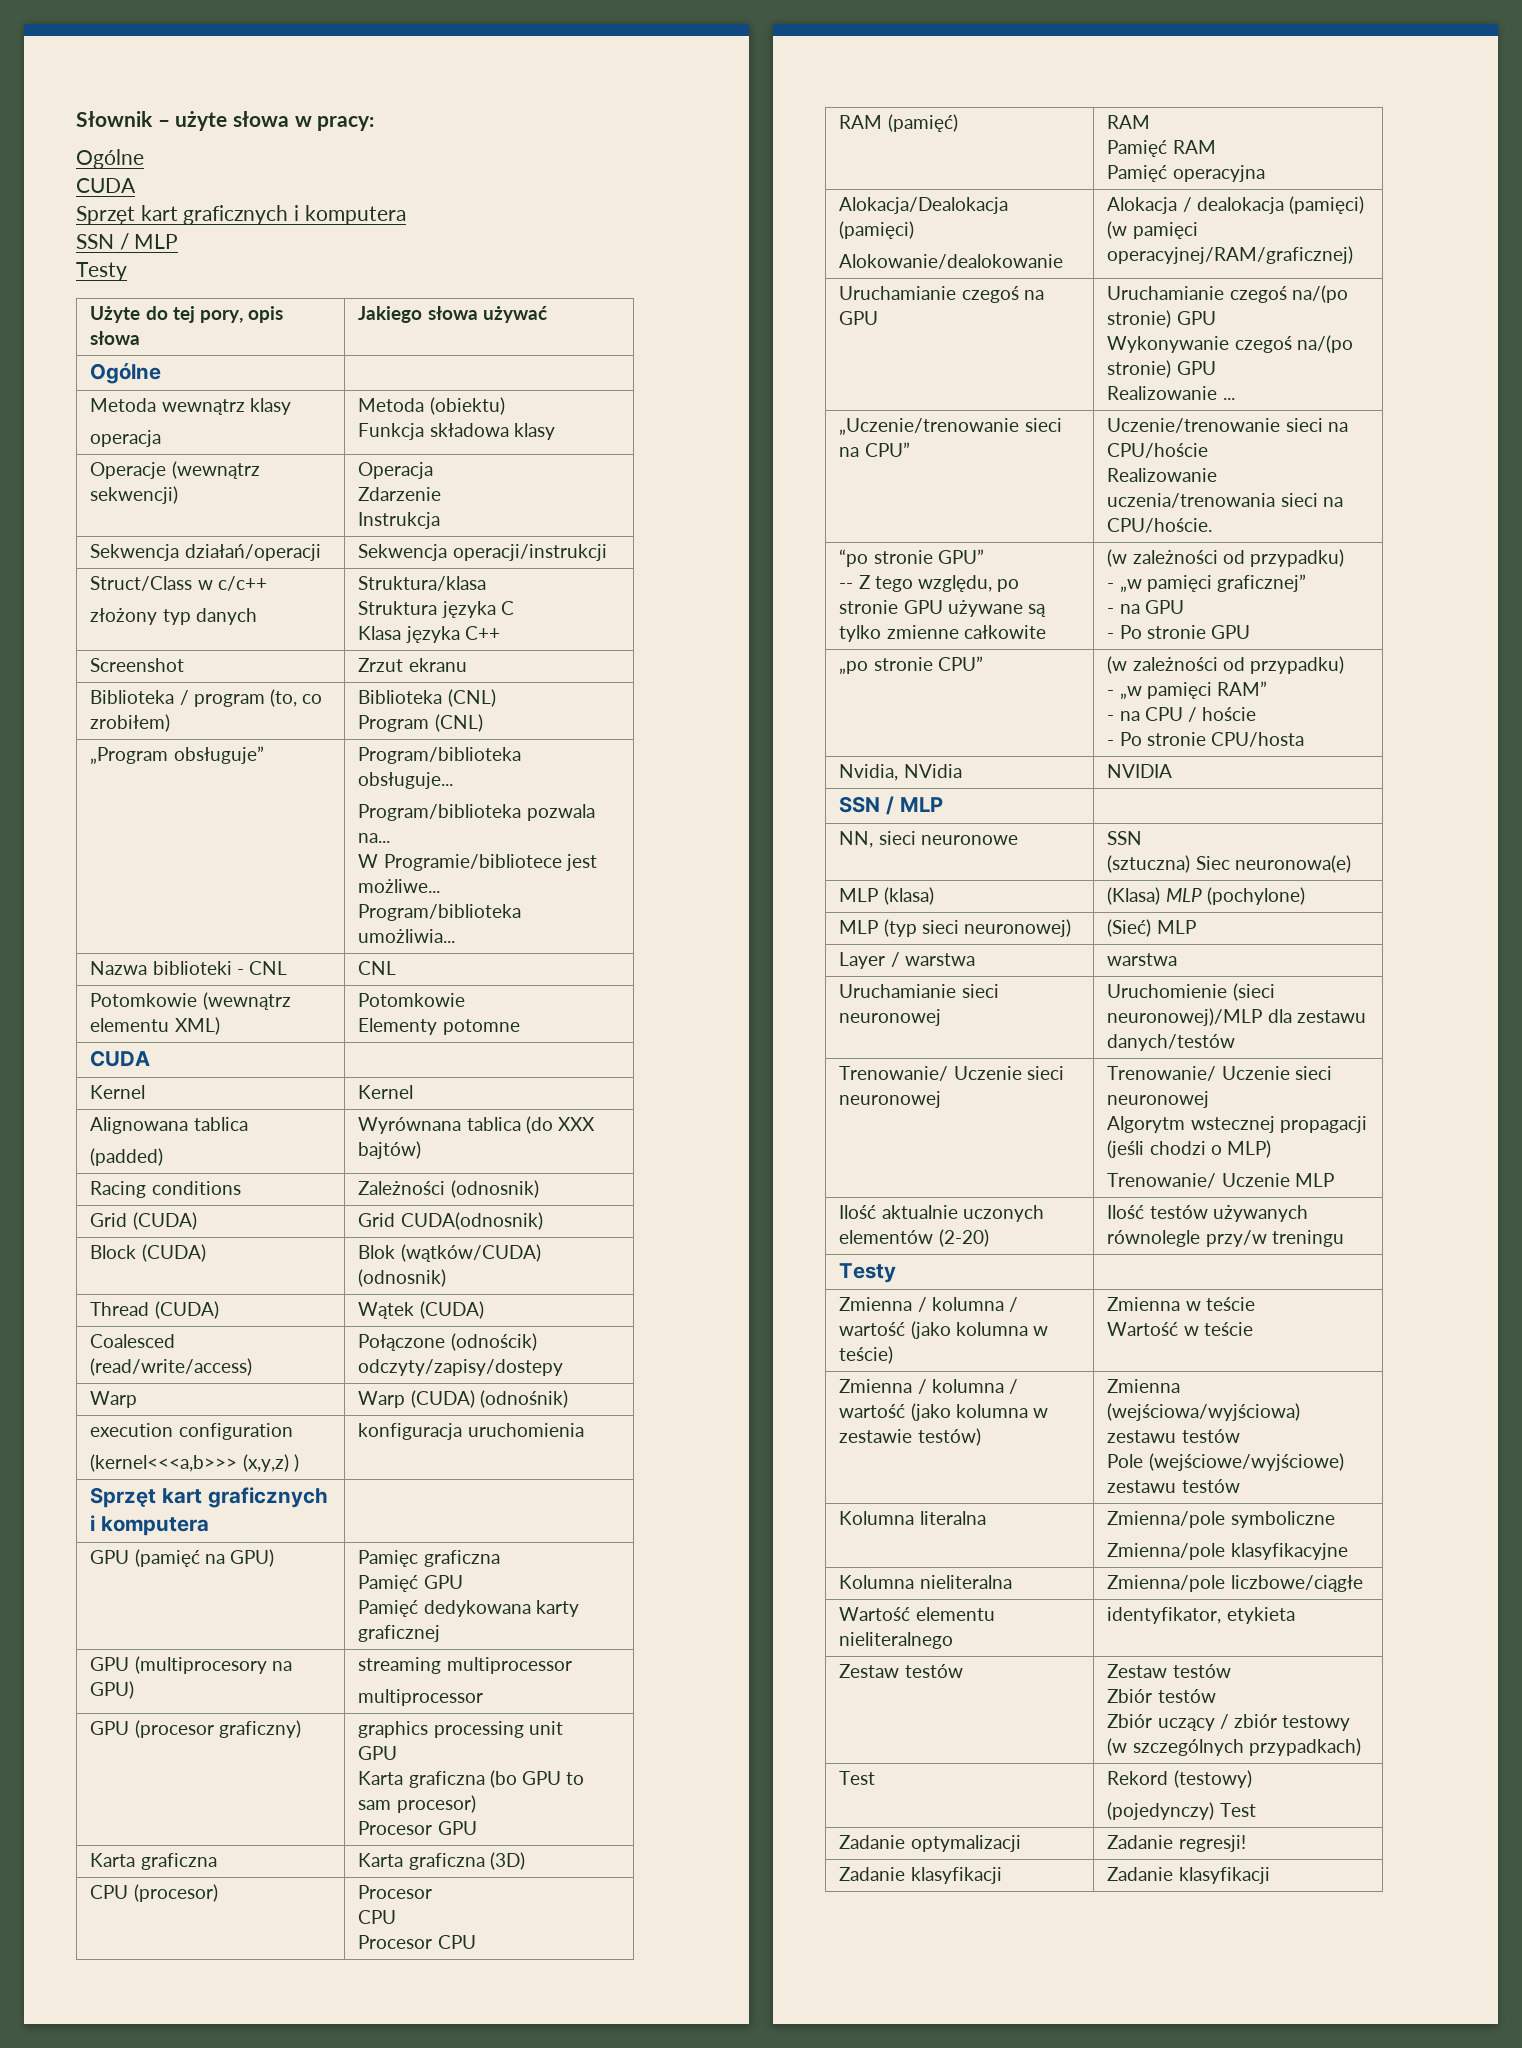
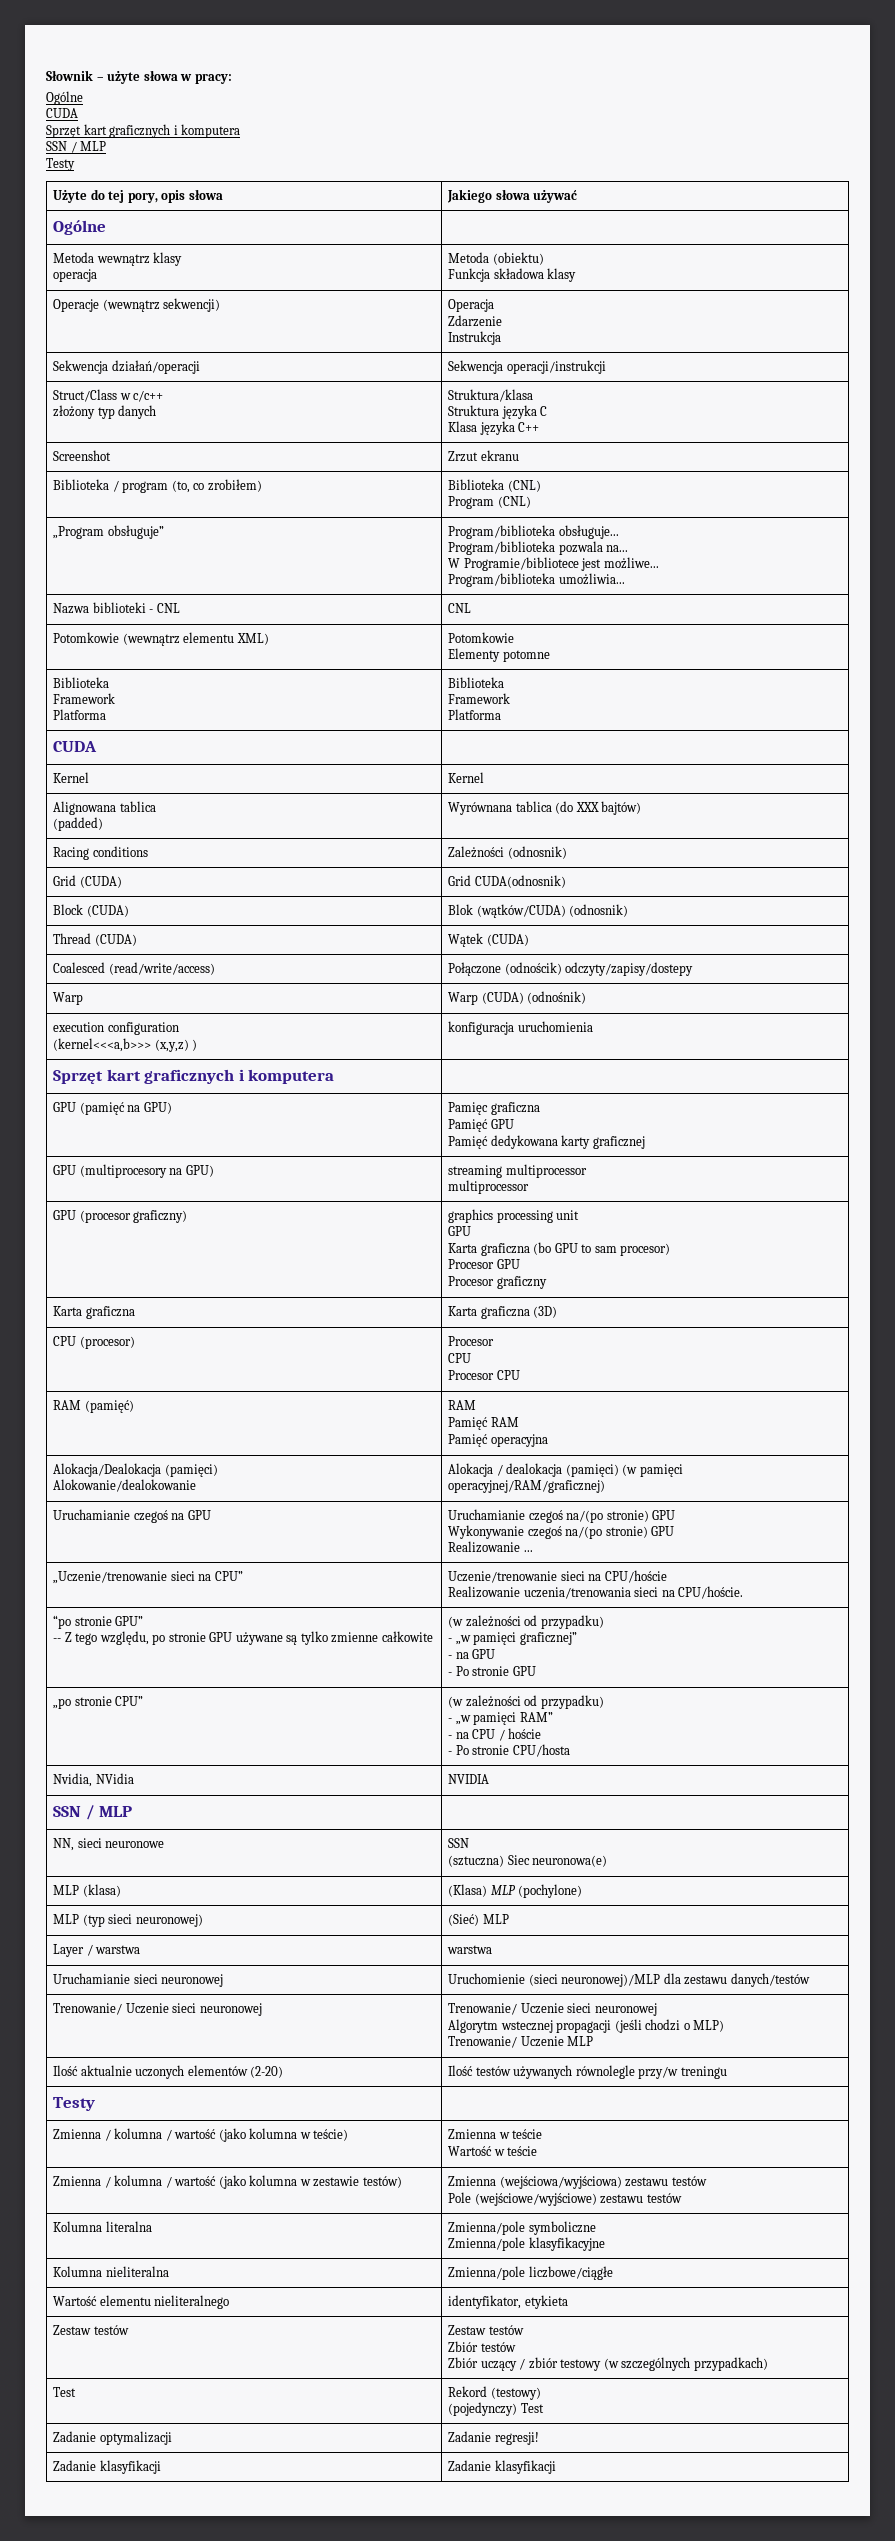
  Potomkowie (wewnątrz elementu XML) | Potomkowie
  Elementy potomne
+ Biblioteka
+ Framework
+ Platforma | Biblioteka
+ Framework
+ Platforma
  GPU (procesor graficzny) | graphics processing unit
  GPU
  Karta graficzna (bo GPU to sam procesor)
  Procesor GPU
+ Procesor graficzny

